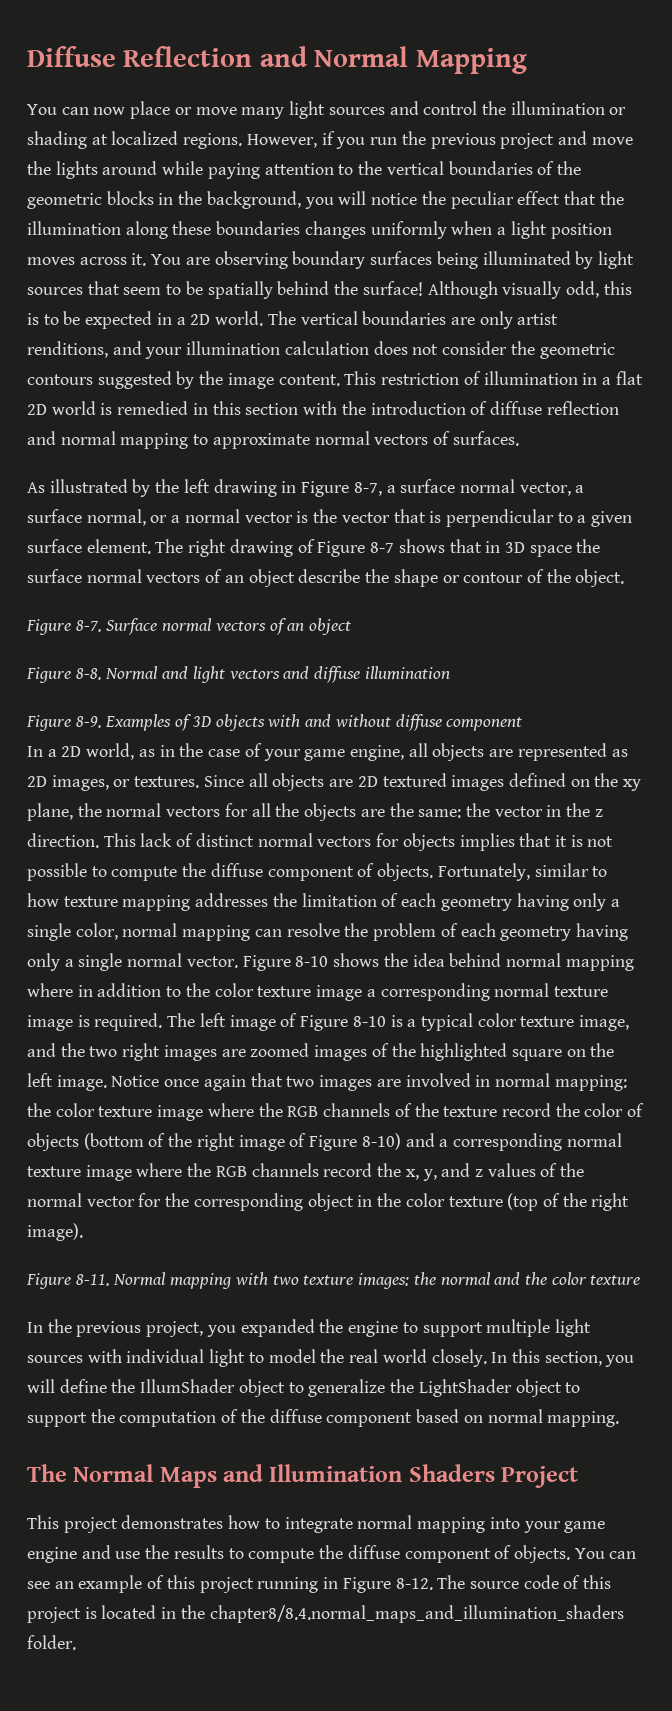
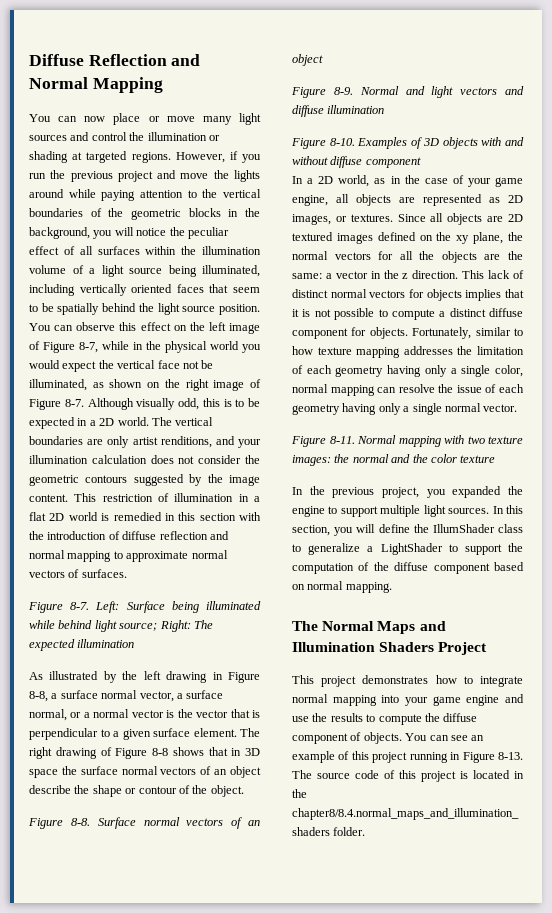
- You can now place or move many light sources and control the illumination or shading at localized regions.
+ You can now place or move many light sources and control the illumination or shading at targeted regions.
- However, if you run the previous project and move the lights around while paying attention to the vertical boundaries of the geometric blocks in the background, you will notice the peculiar effect that the illumination along these boundaries changes uniformly when a light position moves across it. You are observing boundary surfaces being illuminated by light sources that seem to be spatially behind the surface!
+ However, if you run the previous project and move the lights around while paying attention to the vertical boundaries of the geometric blocks in the background, you will notice the peculiar effect of all surfaces within the illumination volume of a light source being illuminated, including vertically oriented faces that seem to be spatially behind the light source position. You can observe this effect on the left image of Figure 8-7, while in the physical world you would expect the vertical face not be illuminated, as shown on the right image of Figure 8-7.
+ Figure 8-7. Left: Surface being illuminated while behind light source; Right: The expected illumination
- As illustrated by the left drawing in Figure 8-7, a surface normal vector, a surface normal, or a normal vector is the vector that is perpendicular to a given surface element.
+ As illustrated by the left drawing in Figure 8-8, a surface normal vector, a surface normal, or a normal vector is the vector that is perpendicular to a given surface element.
- The right drawing of Figure 8-7 shows that in 3D space the surface normal vectors of an object describe the shape or contour of the object.
+ The right drawing of Figure 8-8 shows that in 3D space the surface normal vectors of an object describe the shape or contour of the object.
- Figure 8-7.
+ Figure 8-8.
- Figure 8-8.
+ Figure 8-9.
- Figure 8-9.
+ Figure 8-10.
- Since all objects are 2D textured images defined on the xy plane, the normal vectors for all the objects are the same: the vector in the z direction.
+ Since all objects are 2D textured images defined on the xy plane, the normal vectors for all the objects are the same: a vector in the z direction.
- This lack of distinct normal vectors for objects implies that it is not possible to compute the diffuse component of objects.
+ This lack of distinct normal vectors for objects implies that it is not possible to compute a distinct diffuse component for objects.
- Fortunately, similar to how texture mapping addresses the limitation of each geometry having only a single color, normal mapping can resolve the problem of each geometry having only a single normal vector. Figure 8-10 shows the idea behind normal mapping where in addition to the color texture image a corresponding normal texture image is required. The left image of Figure 8-10 is a typical color texture image, and the two right images are zoomed images of the highlighted square on the left image. Notice once again that two images are involved in normal mapping: the color texture image where the RGB channels of the texture record the color of objects (bottom of the right image of Figure 8-10) and a corresponding normal texture image where the RGB channels record the x, y, and z values of the normal vector for the corresponding object in the color texture (top of the right image).
+ Fortunately, similar to how texture mapping addresses the limitation of each geometry having only a single color, normal mapping can resolve the issue of each geometry having only a single normal vector.
- In the previous project, you expanded the engine to support multiple light sources with individual light to model the real world closely.
+ In the previous project, you expanded the engine to support multiple light sources.
- In this section, you will define the IllumShader object to generalize the LightShader object to support the computation of the diffuse component based on normal mapping.
+ In this section, you will define the IllumShader class to generalize a LightShader to support the computation of the diffuse component based on normal mapping.
- You can see an example of this project running in Figure 8-12.
+ You can see an example of this project running in Figure 8-13.

